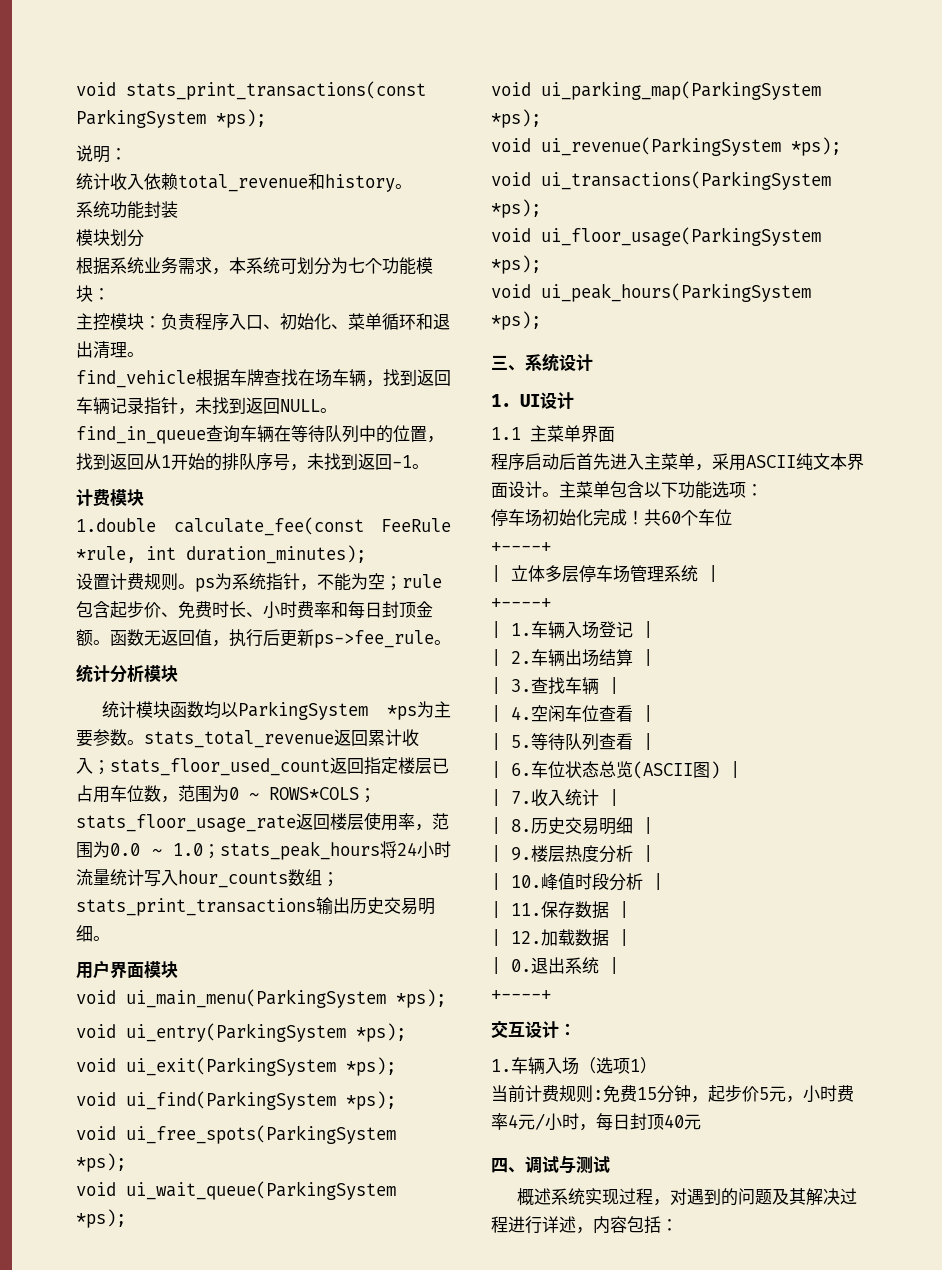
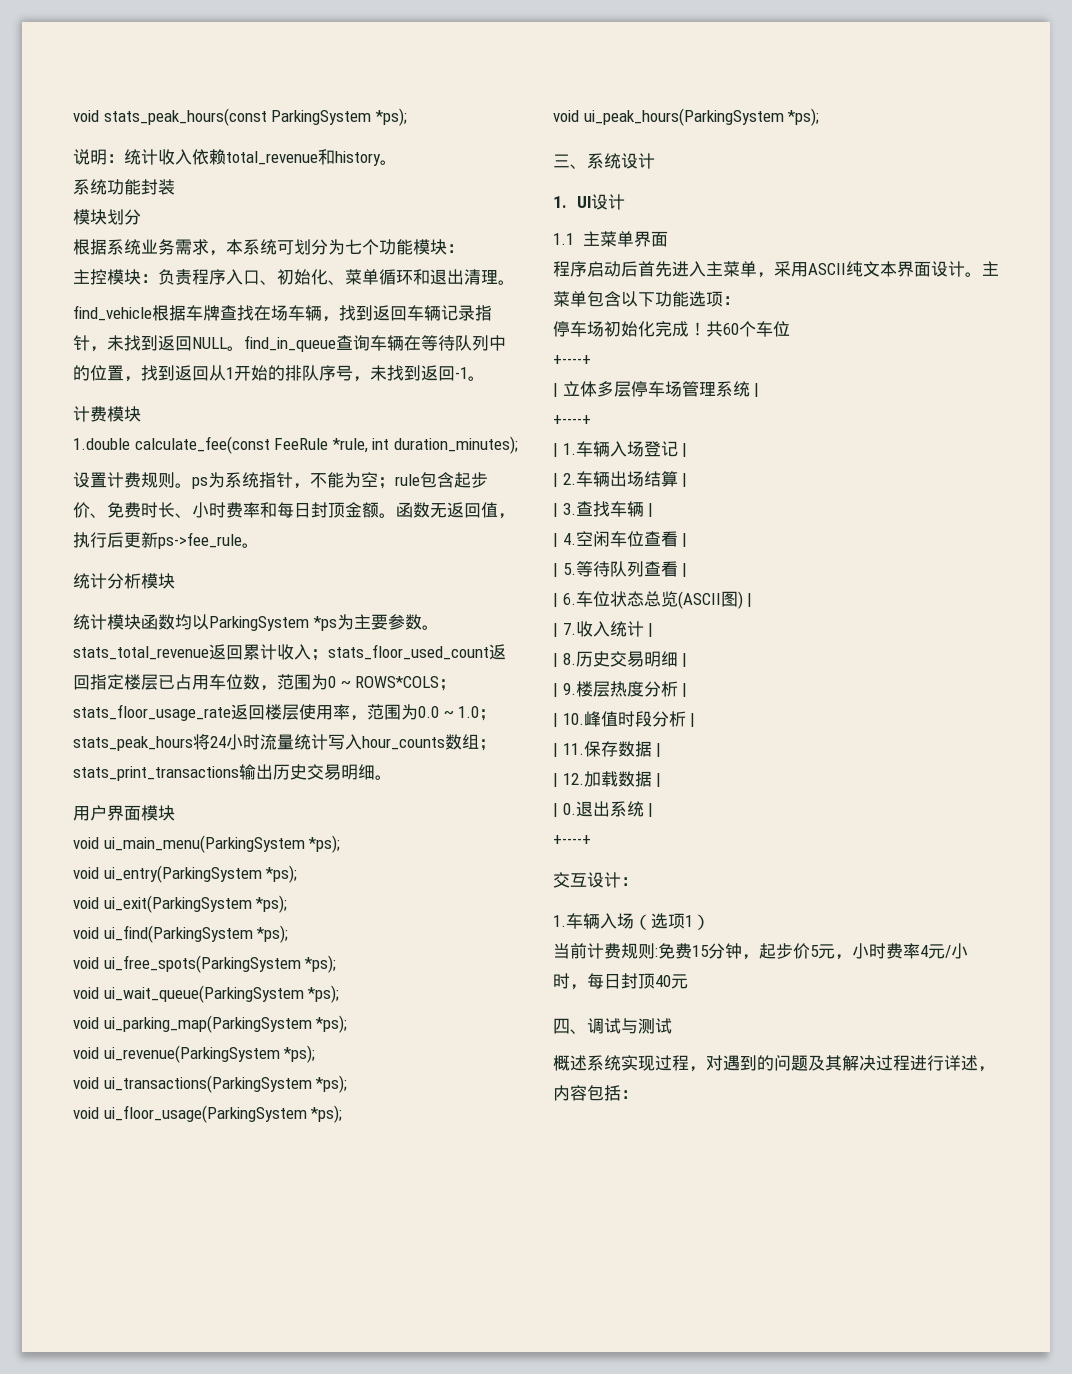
- void stats_print_transactions(const ParkingSystem *ps);
+ void stats_peak_hours(const ParkingSystem *ps);
- 说明：
- 统计收入依赖total_revenue和history。
+ 说明：统计收入依赖total_revenue和history。

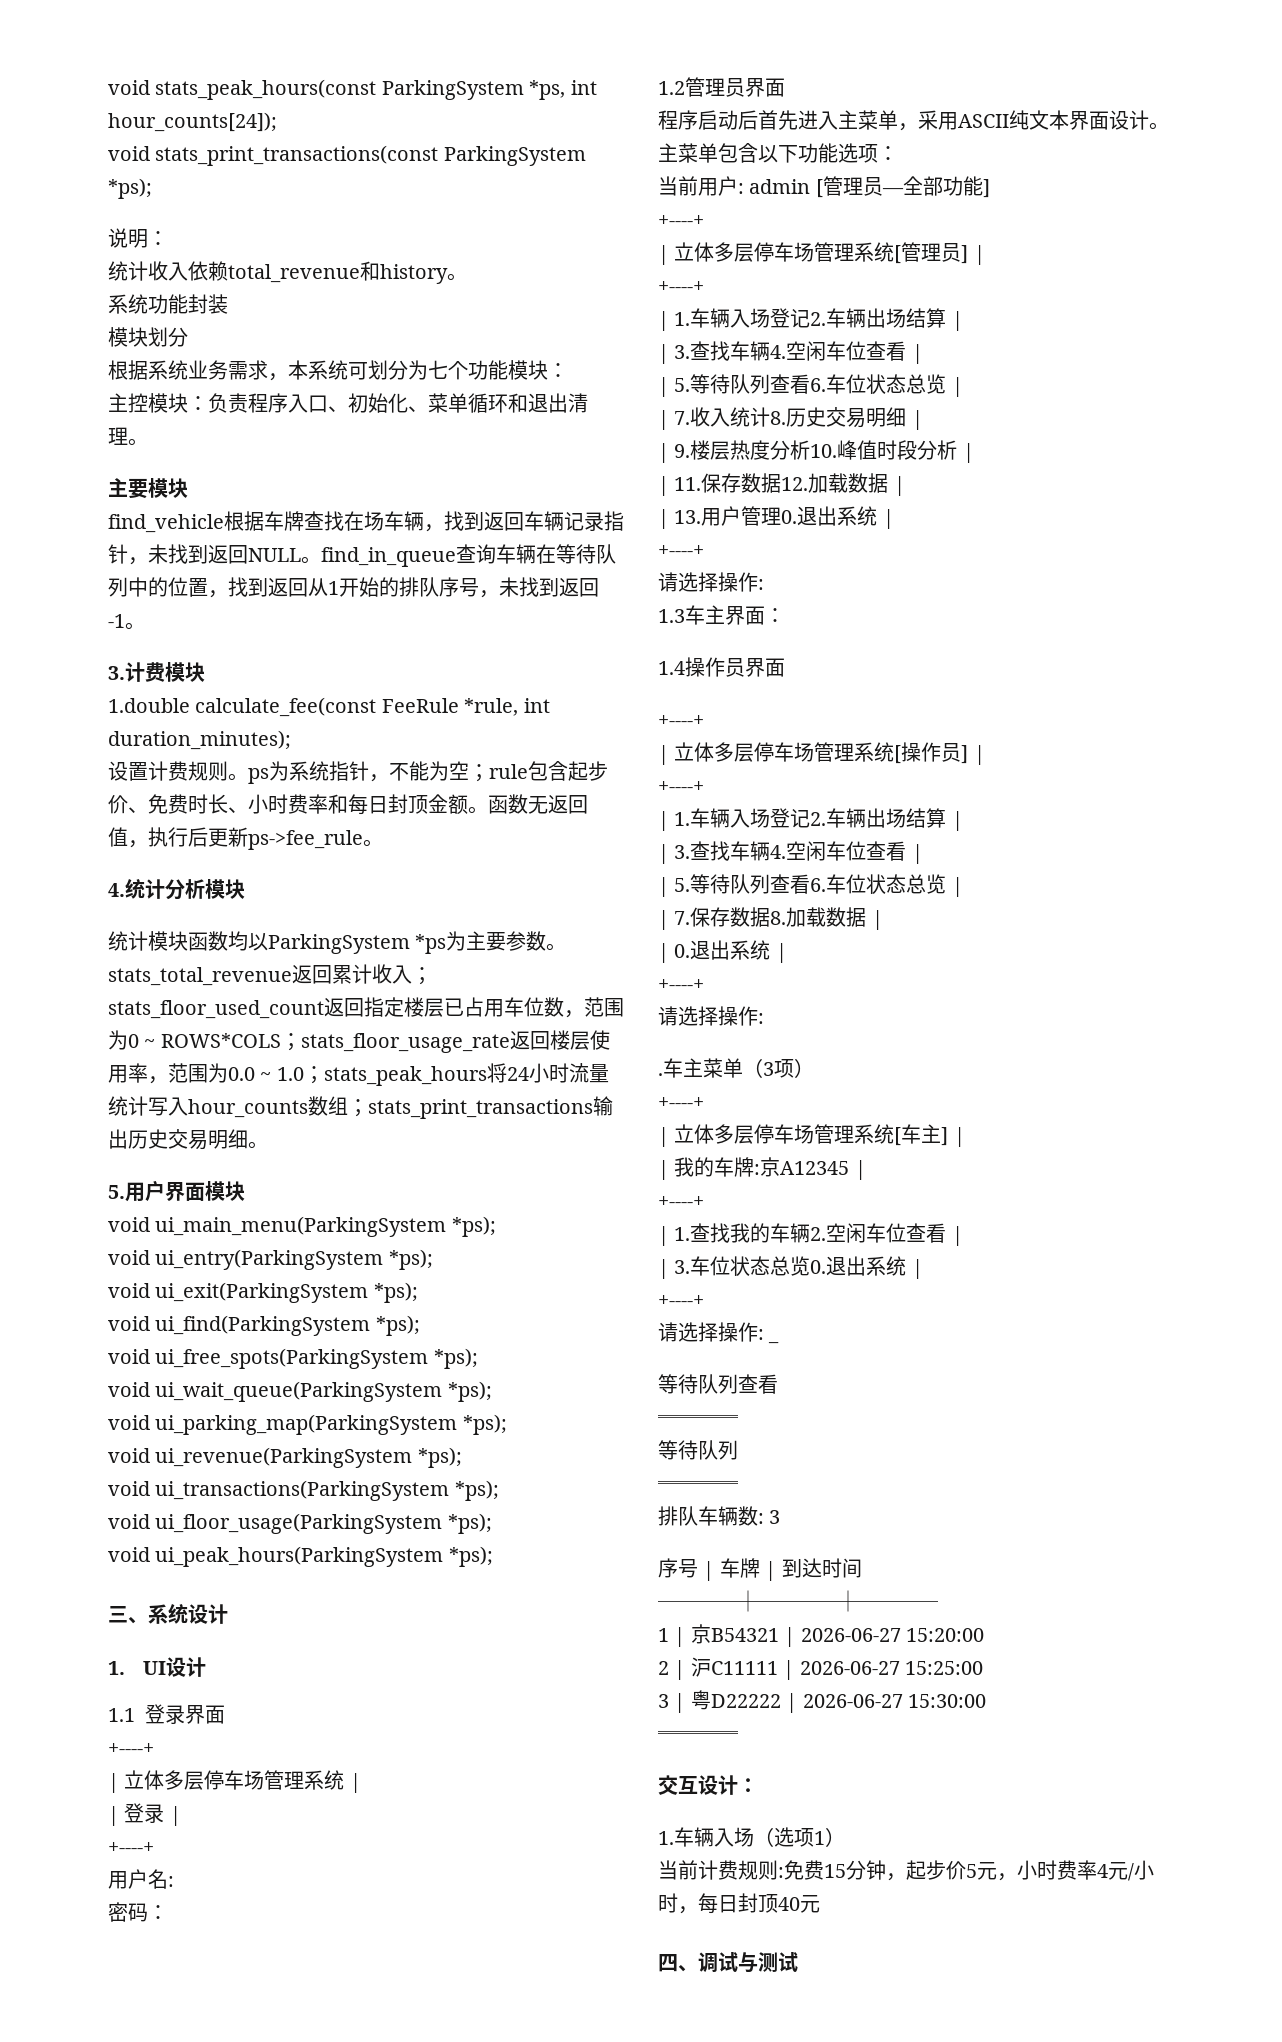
- void stats_peak_hours(const ParkingSystem *ps);
+ void stats_peak_hours(const ParkingSystem *ps, int hour_counts[24]);
+ void stats_print_transactions(const ParkingSystem *ps);
- 说明：统计收入依赖total_revenue和history。
+ 说明：
+ 统计收入依赖total_revenue和history。
+ 主要模块
- 计费模块
+ 3.计费模块
- 统计分析模块
+ 4.统计分析模块
- 用户界面模块
+ 5.用户界面模块
- 1.1主菜单界面
+ 1.1登录界面
+ +----+
+ | 立体多层停车场管理系统 |
+ | 登录 |
+ +----+
+ 用户名:
+ 密码：
+ 1.2管理员界面
- 停车场初始化完成！共60个车位
+ 当前用户: admin [管理员—全部功能]
  +----+
- | 立体多层停车场管理系统 |
+ | 立体多层停车场管理系统[管理员] |
  +----+
- | 1.车辆入场登记 |
- | 2.车辆出场结算 |
- | 3.查找车辆 |
- | 4.空闲车位查看 |
- | 5.等待队列查看 |
- | 6.车位状态总览(ASCII图) |
+ | 1.车辆入场登记2.车辆出场结算 |
+ | 3.查找车辆4.空闲车位查看 |
+ | 5.等待队列查看6.车位状态总览 |
- | 7.收入统计 |
- | 8.历史交易明细 |
+ | 7.收入统计8.历史交易明细 |
- | 9.楼层热度分析 |
- | 10.峰值时段分析 |
+ | 9.楼层热度分析10.峰值时段分析 |
- | 11.保存数据 |
- | 12.加载数据 |
+ | 11.保存数据12.加载数据 |
+ | 13.用户管理0.退出系统 |
+ +----+
+ 请选择操作:
+ 1.3车主界面：
+ 1.4操作员界面
+ +----+
+ | 立体多层停车场管理系统[操作员] |
+ +----+
+ | 1.车辆入场登记2.车辆出场结算 |
+ | 3.查找车辆4.空闲车位查看 |
+ | 5.等待队列查看6.车位状态总览 |
+ | 7.保存数据8.加载数据 |
  | 0.退出系统 |
  +----+
+ 请选择操作:
+ .车主菜单（3项）
+ +----+
+ | 立体多层停车场管理系统[车主] |
+ | 我的车牌:京A12345 |
+ +----+
+ | 1.查找我的车辆2.空闲车位查看 |
+ | 3.车位状态总览0.退出系统 |
+ +----+
+ 请选择操作: _
+ 等待队列查看
+ ════
+ 等待队列
+ ════
+ 排队车辆数: 3
+ 序号 | 车牌 | 到达时间
+ ────┼────┼────
+ 1 | 京B54321 | 2026-06-27 15:20:00
+ 2 | 沪C11111 | 2026-06-27 15:25:00
+ 3 | 粤D22222 | 2026-06-27 15:30:00
+ ════
- 概述系统实现过程，对遇到的问题及其解决过程进行详述，内容包括：

